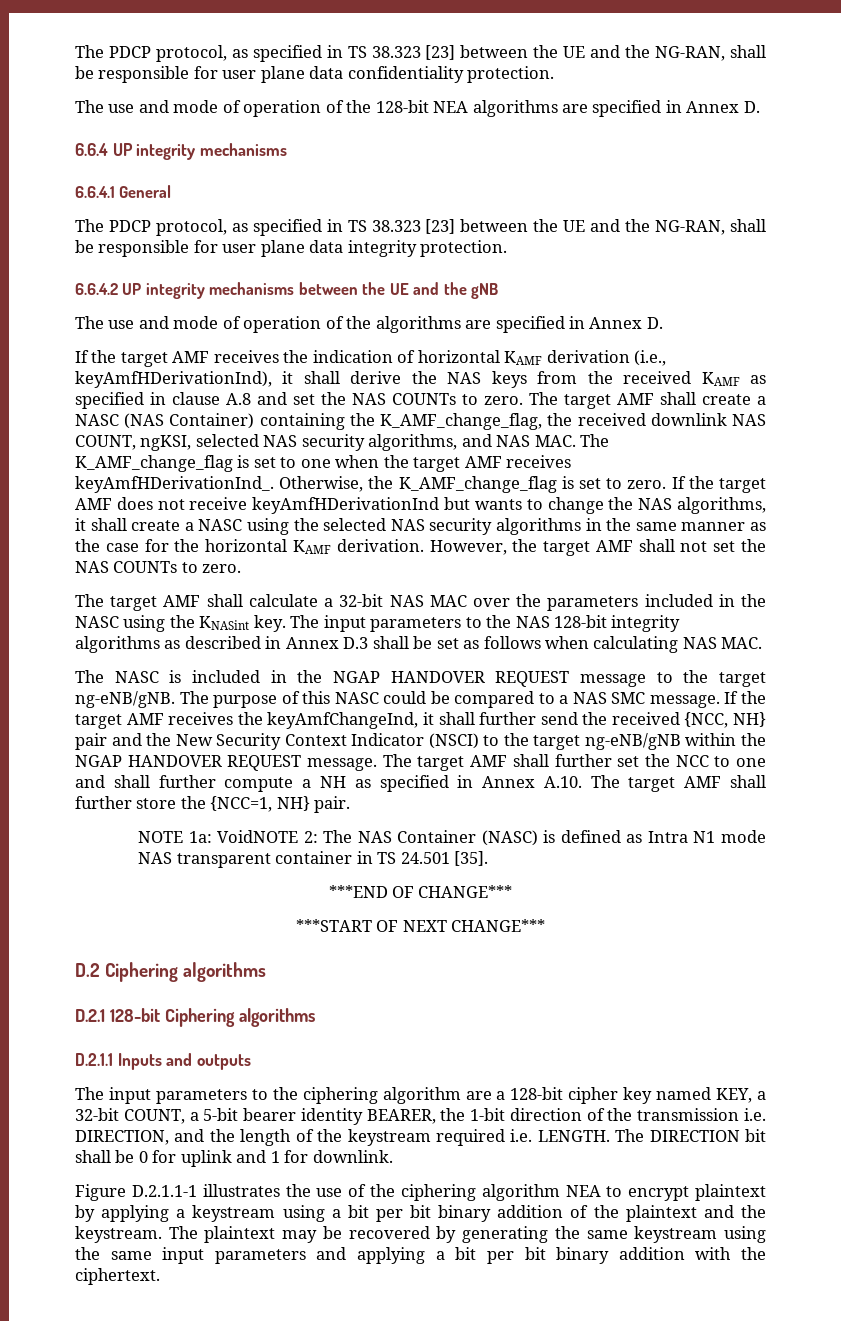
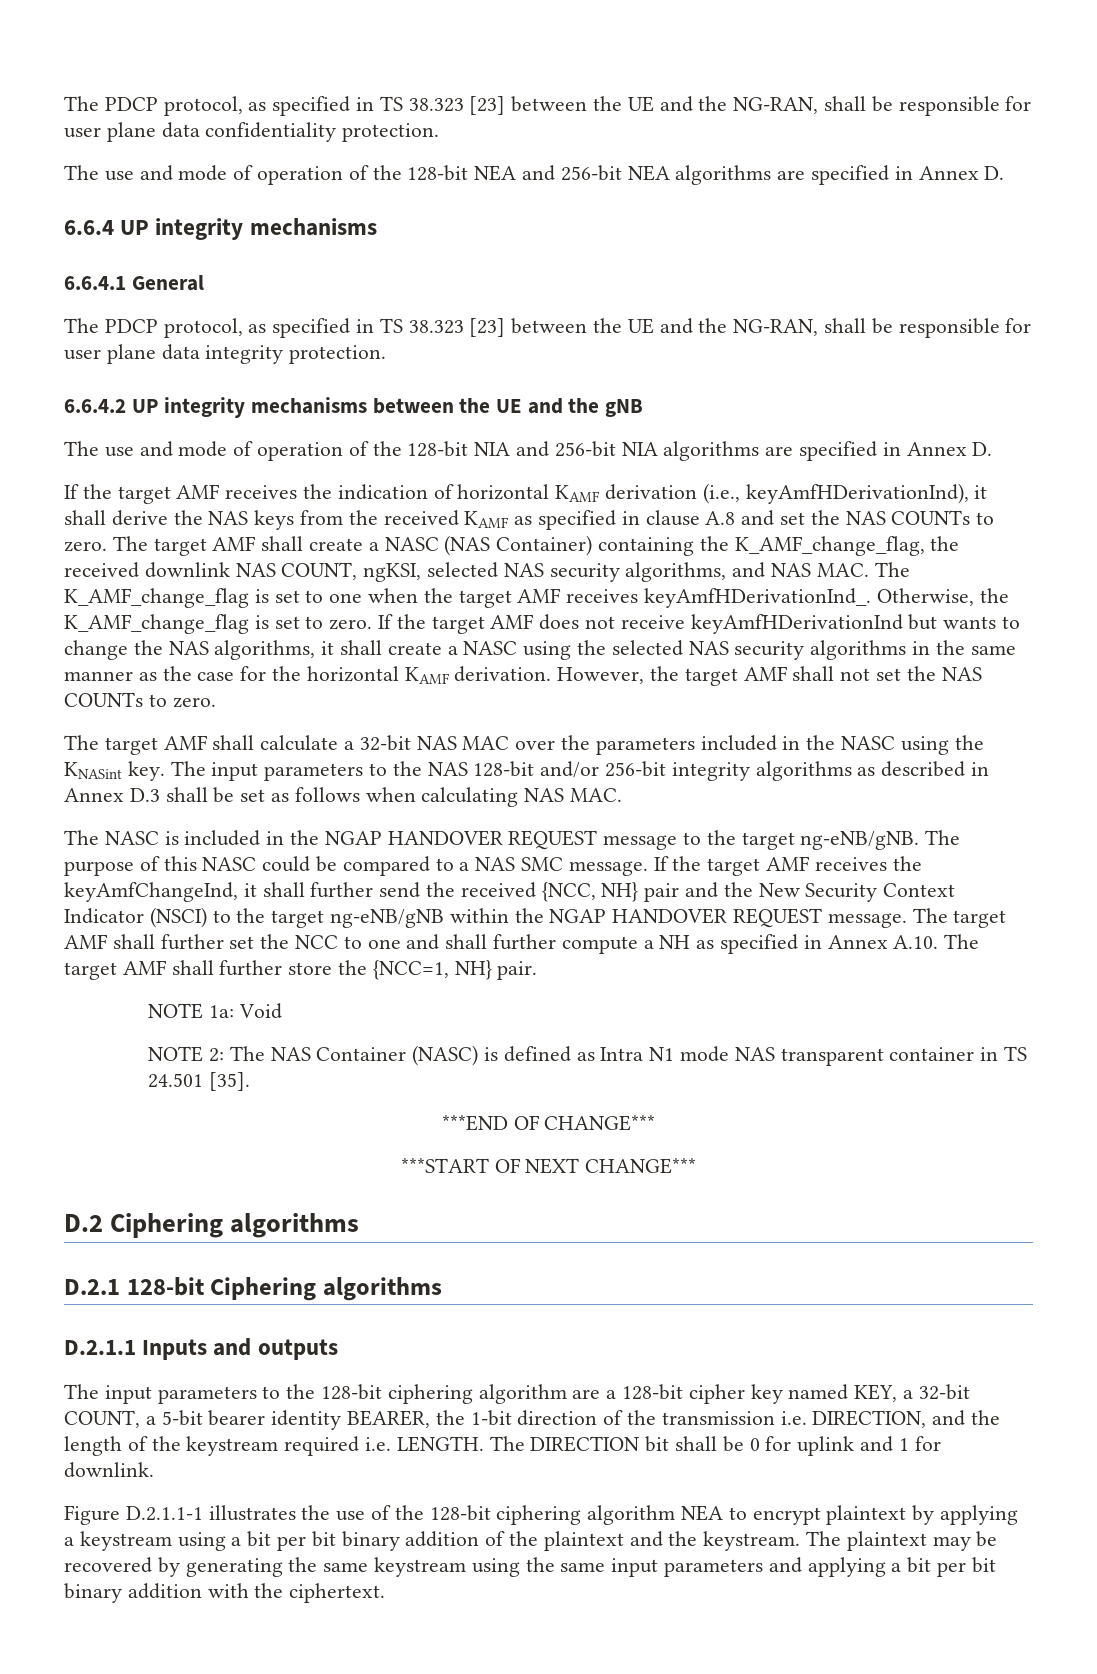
- The use and mode of operation of the 128-bit NEA algorithms are specified in Annex D.
+ The use and mode of operation of the 128-bit NEA and 256-bit NEA algorithms are specified in Annex D.
- The use and mode of operation of the algorithms are specified in Annex D.
+ The use and mode of operation of the 128-bit NIA and 256-bit NIA algorithms are specified in Annex D.
- The input parameters to the NAS 128-bit integrity algorithms as described in Annex D.3 shall be set as follows when calculating NAS MAC.
+ The input parameters to the NAS 128-bit and/or 256-bit integrity algorithms as described in Annex D.3 shall be set as follows when calculating NAS MAC.
- NOTE 1a: VoidNOTE 2: The NAS Container (NASC) is defined as Intra N1 mode NAS transparent container in TS 24.501 [35].
+ NOTE 1a: Void
+ NOTE 2: The NAS Container (NASC) is defined as Intra N1 mode NAS transparent container in TS 24.501 [35].
- The input parameters to the ciphering algorithm are a 128-bit cipher key named KEY, a 32-bit COUNT, a 5-bit bearer identity BEARER, the 1-bit direction of the transmission i.e. DIRECTION, and the length of the keystream required i.e. LENGTH.
+ The input parameters to the 128-bit ciphering algorithm are a 128-bit cipher key named KEY, a 32-bit COUNT, a 5-bit bearer identity BEARER, the 1-bit direction of the transmission i.e. DIRECTION, and the length of the keystream required i.e. LENGTH.
- Figure D.2.1.1-1 illustrates the use of the ciphering algorithm NEA to encrypt plaintext by applying a keystream using a bit per bit binary addition of the plaintext and the keystream.
+ Figure D.2.1.1-1 illustrates the use of the 128-bit ciphering algorithm NEA to encrypt plaintext by applying a keystream using a bit per bit binary addition of the plaintext and the keystream.

